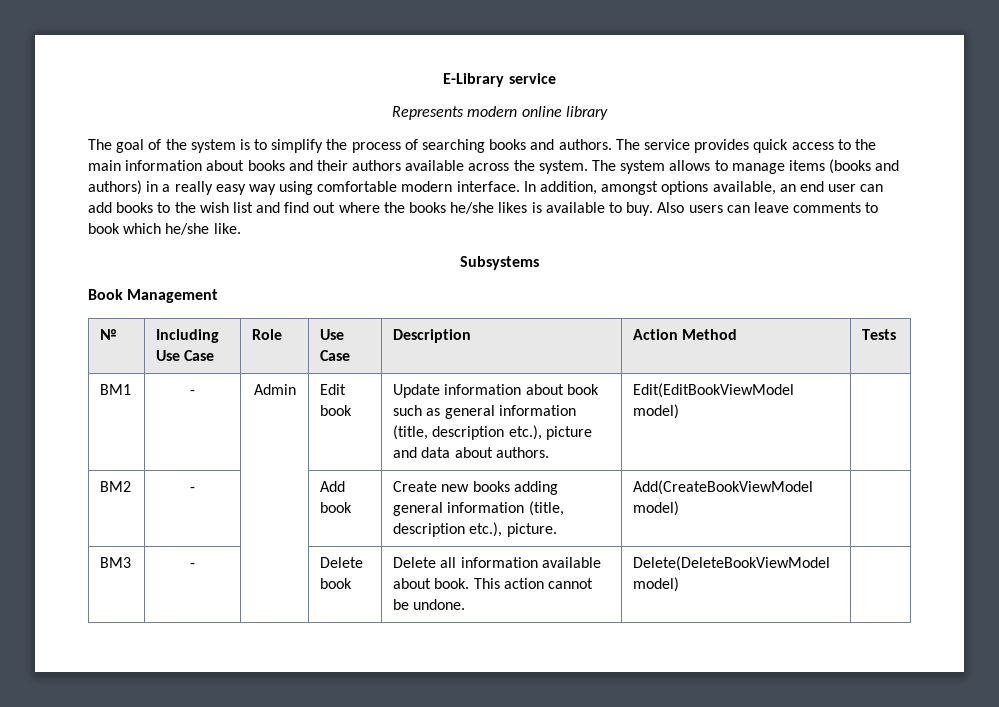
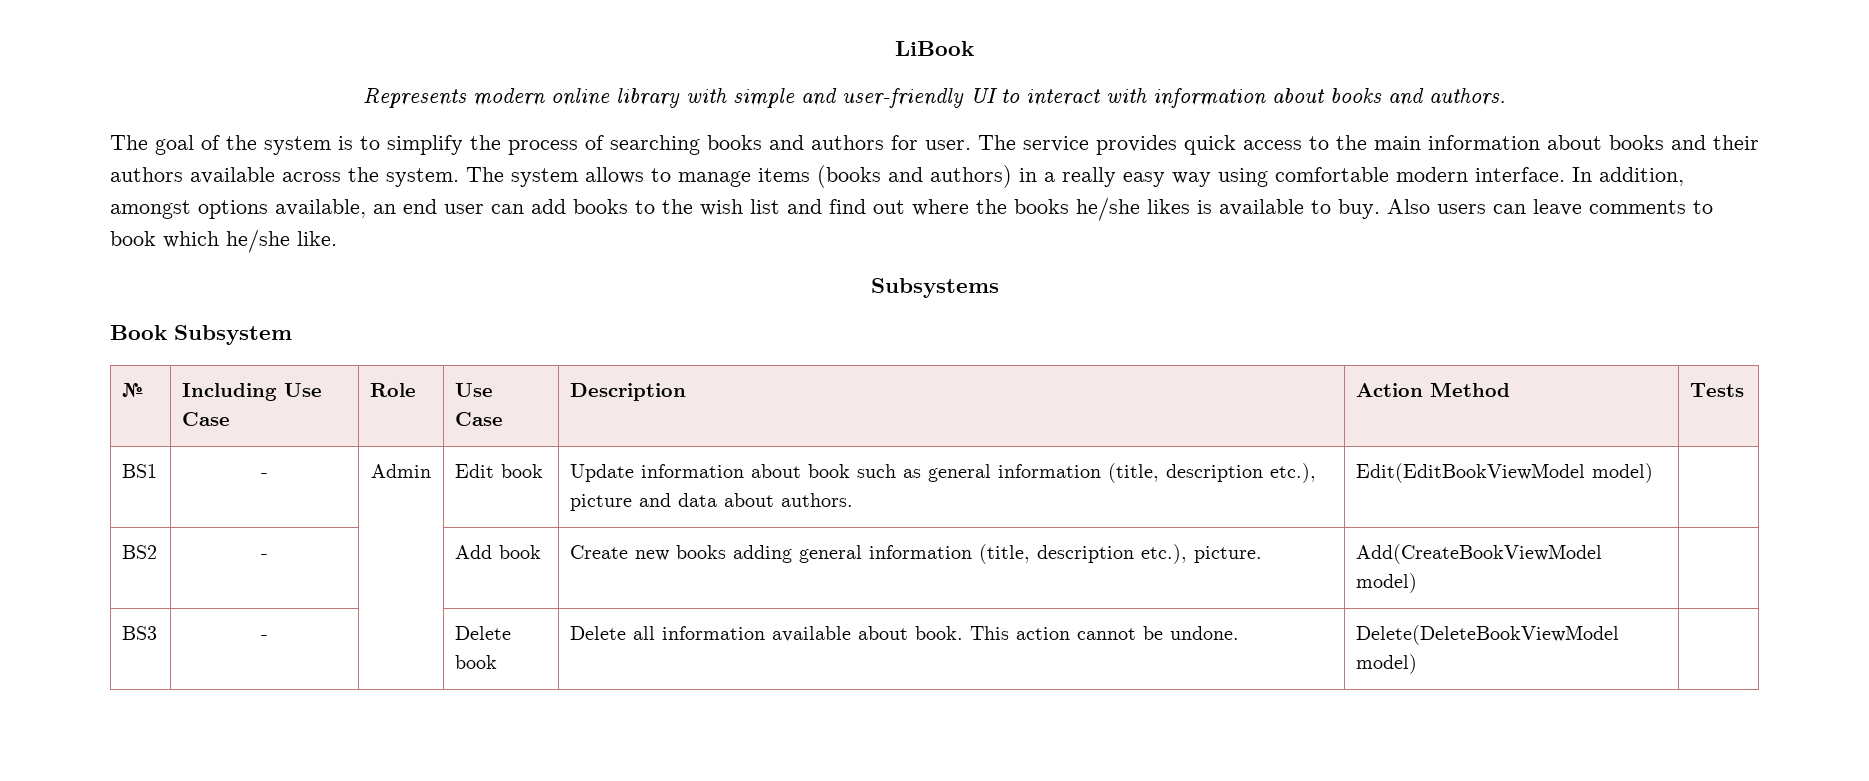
- E-Library service
+ LiBook
- Represents modern online library
+ Represents modern online library with simple and user-friendly UI to interact with information about books and authors.
- The goal of the system is to simplify the process of searching books and authors.
+ The goal of the system is to simplify the process of searching books and authors for user.
- Book Management
+ Book Subsystem
- BM1 | - | Admin | Edit book | Update information about book such as general information (title, description etc.), picture and data about authors. | Edit(EditBookViewModel model) |
+ BS1 | - | Admin | Edit book | Update information about book such as general information (title, description etc.), picture and data about authors. | Edit(EditBookViewModel model) |
- BM2 | - | | Add book | Create new books adding general information (title, description etc.), picture. | Add(CreateBookViewModel model) |
+ BS2 | - | | Add book | Create new books adding general information (title, description etc.), picture. | Add(CreateBookViewModel model) |
- BM3 | - | | Delete book | Delete all information available about book. This action cannot be undone. | Delete(DeleteBookViewModel model) |
+ BS3 | - | | Delete book | Delete all information available about book. This action cannot be undone. | Delete(DeleteBookViewModel model) |

